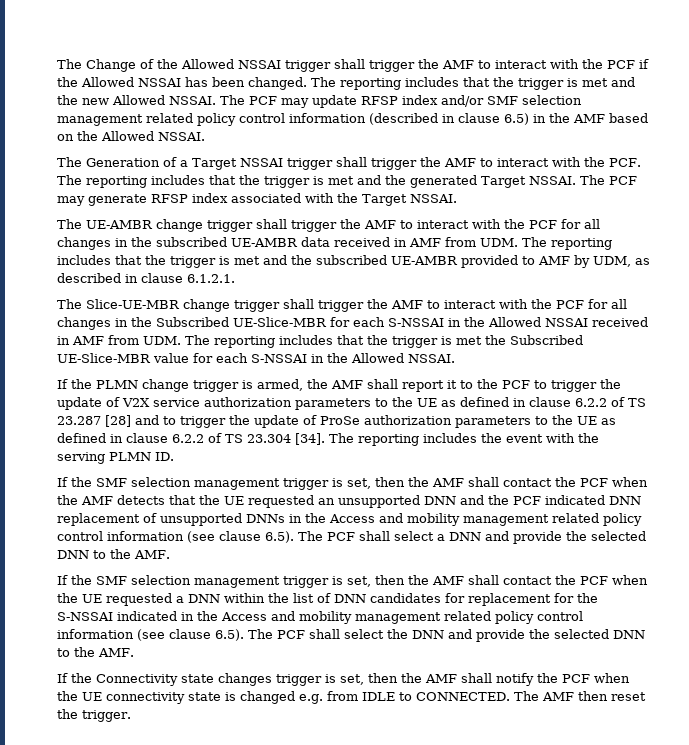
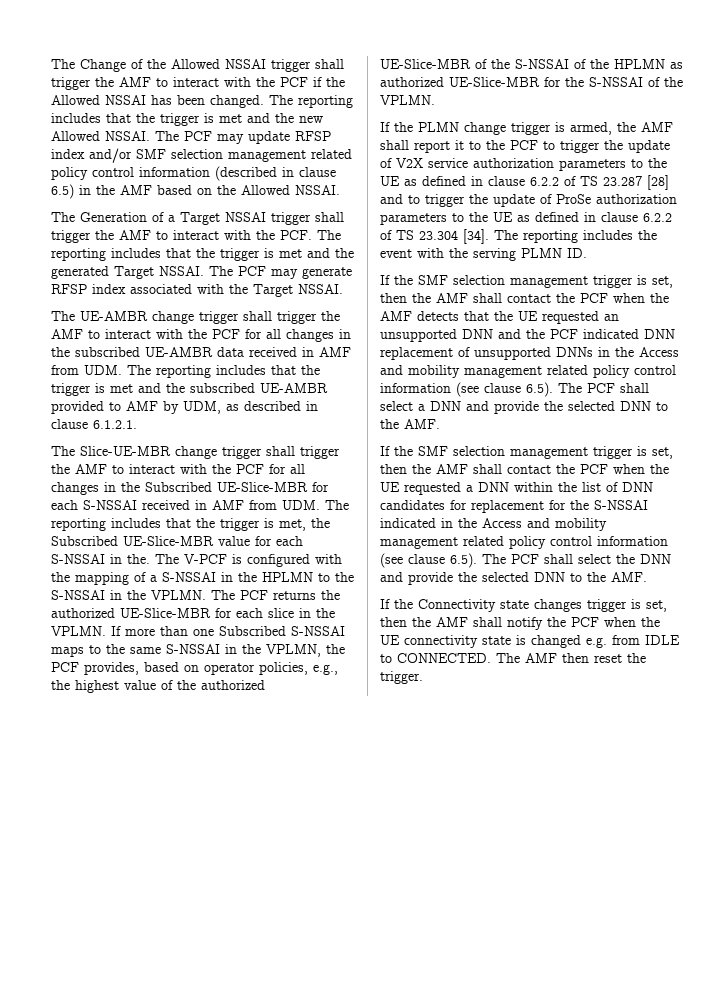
- The Slice-UE-MBR change trigger shall trigger the AMF to interact with the PCF for all changes in the Subscribed UE-Slice-MBR for each S-NSSAI in the Allowed NSSAI received in AMF from UDM. The reporting includes that the trigger is met the Subscribed UE-Slice-MBR value for each S-NSSAI in the Allowed NSSAI.
+ The Slice-UE-MBR change trigger shall trigger the AMF to interact with the PCF for all changes in the Subscribed UE-Slice-MBR for each S-NSSAI received in AMF from UDM. The reporting includes that the trigger is met, the Subscribed UE-Slice-MBR value for each S-NSSAI in the. The V-PCF is configured with the mapping of a S-NSSAI in the HPLMN to the S-NSSAI in the VPLMN. The PCF returns the authorized UE-Slice-MBR for each slice in the VPLMN. If more than one Subscribed S-NSSAI maps to the same S-NSSAI in the VPLMN, the PCF provides, based on operator policies, e.g., the highest value of the authorized UE-Slice-MBR of the S-NSSAI of the HPLMN as authorized UE-Slice-MBR for the S-NSSAI of the VPLMN.

